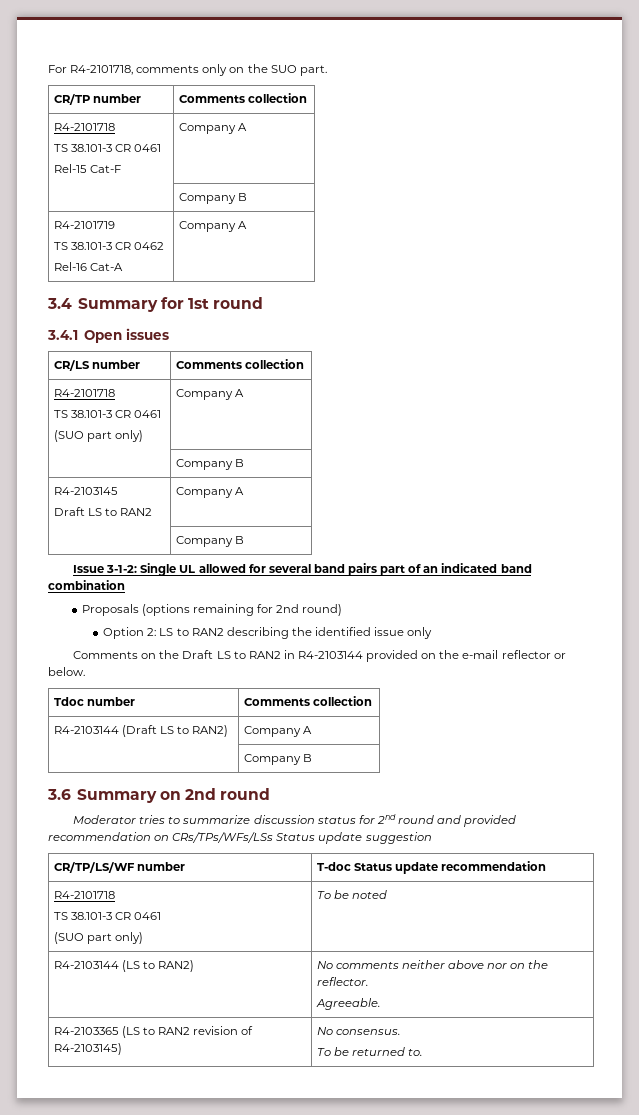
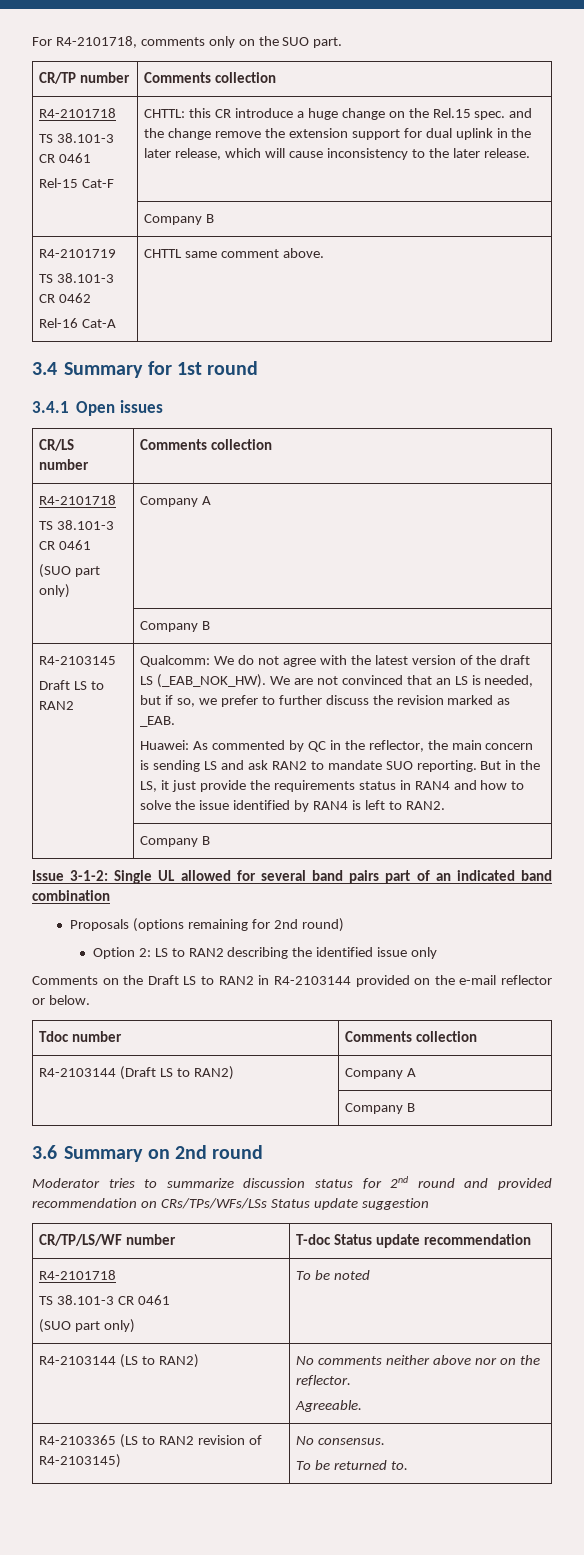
  CR/TP number | Comments collection
  R4-2101718
  TS 38.101-3 CR 0461
- Rel-15 Cat-F | Company A
+ Rel-15 Cat-F | CHTTL: this CR introduce a huge change on the Rel.15 spec. and the change remove the extension support for dual uplink in the later release, which will cause inconsistency to the later release.
  R4-2101719
  TS 38.101-3 CR 0462
- Rel-16 Cat-A | Company A
+ Rel-16 Cat-A | CHTTL same comment above.
- Draft LS to RAN2 | Company A
+ Draft LS to RAN2 | Qualcomm: We do not agree with the latest version of the draft LS (_EAB_NOK_HW). We are not convinced that an LS is needed, but if so, we prefer to further discuss the revision marked as _EAB.
+ Huawei: As commented by QC in the reflector, the main concern is sending LS and ask RAN2 to mandate SUO reporting. But in the LS, it just provide the requirements status in RAN4 and how to solve the issue identified by RAN4 is left to RAN2.

